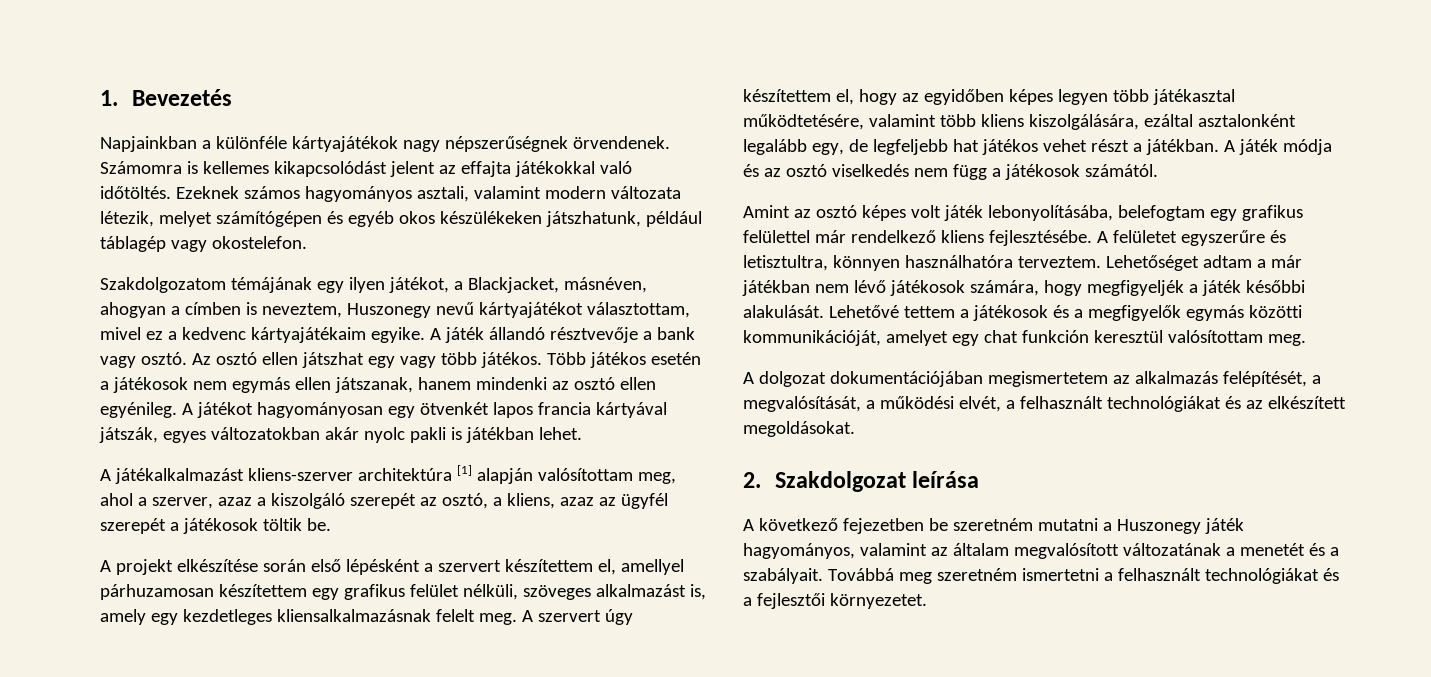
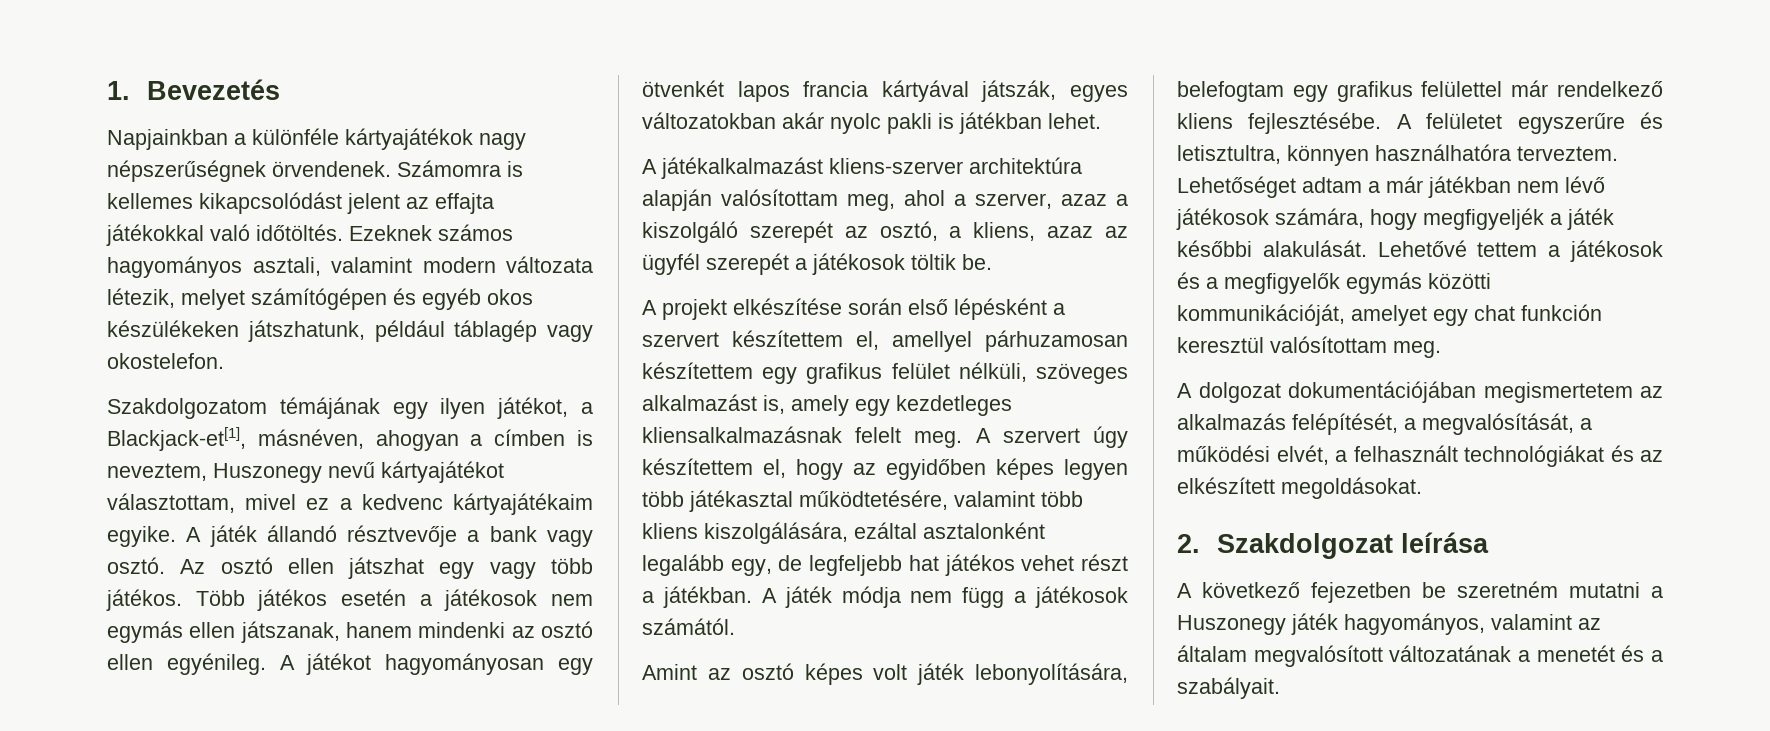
- Szakdolgozatom témájának egy ilyen játékot, a Blackjacket, másnéven, ahogyan a címben is neveztem, Huszonegy nevű kártyajátékot választottam, mivel ez a kedvenc kártyajátékaim egyike.
+ Szakdolgozatom témájának egy ilyen játékot, a Blackjack-et[1], másnéven, ahogyan a címben is neveztem, Huszonegy nevű kártyajátékot választottam, mivel ez a kedvenc kártyajátékaim egyike.
- A játékalkalmazást kliens-szerver architektúra [1] alapján valósítottam meg, ahol a szerver, azaz a kiszolgáló szerepét az osztó, a kliens, azaz az ügyfél szerepét a játékosok töltik be.
+ A játékalkalmazást kliens-szerver architektúra alapján valósítottam meg, ahol a szerver, azaz a kiszolgáló szerepét az osztó, a kliens, azaz az ügyfél szerepét a játékosok töltik be.
- A játék módja és az osztó viselkedés nem függ a játékosok számától.
+ A játék módja nem függ a játékosok számától.
- Amint az osztó képes volt játék lebonyolításába, belefogtam egy grafikus felülettel már rendelkező kliens fejlesztésébe.
+ Amint az osztó képes volt játék lebonyolítására, belefogtam egy grafikus felülettel már rendelkező kliens fejlesztésébe.
- Továbbá meg szeretném ismertetni a felhasznált technológiákat és a fejlesztői környezetet.

